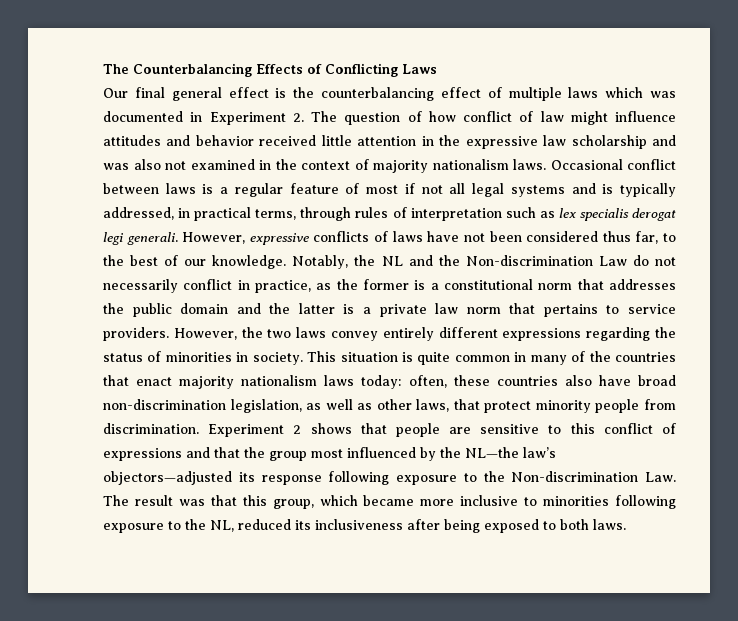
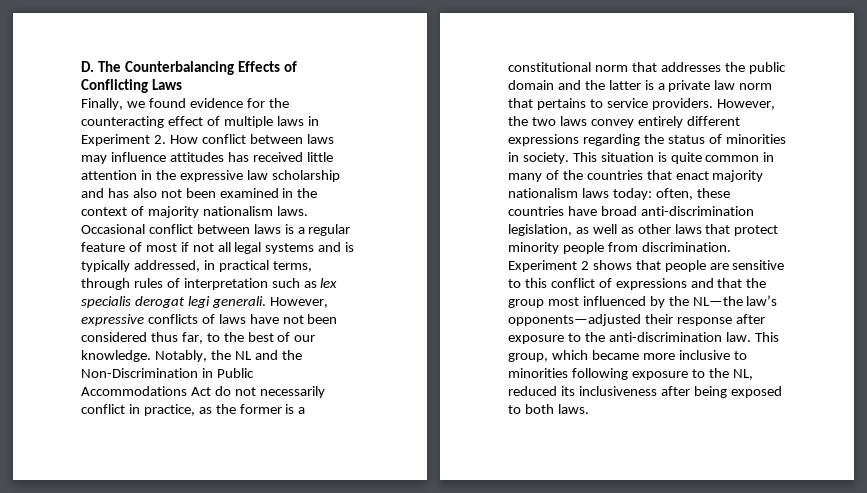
- The Counterbalancing Effects of Conflicting Laws
+ D. The Counterbalancing Effects of Conflicting Laws
- Our final general effect is the counterbalancing effect of multiple laws which was documented in Experiment 2. The question of how conflict of law might influence attitudes and behavior received little attention in the expressive law scholarship and was also not examined in the context of majority nationalism laws.
+ Finally, we found evidence for the counteracting effect of multiple laws in Experiment 2. How conflict between laws may influence attitudes has received little attention in the expressive law scholarship and has also not been examined in the context of majority nationalism laws.
- Notably, the NL and the Non-discrimination Law do not necessarily conflict in practice, as the former is a constitutional norm that addresses the public domain and the latter is a private law norm that pertains to service providers.
+ Notably, the NL and the Non-Discrimination in Public Accommodations Act do not necessarily conflict in practice, as the former is a constitutional norm that addresses the public domain and the latter is a private law norm that pertains to service providers.
- This situation is quite common in many of the countries that enact majority nationalism laws today: often, these countries also have broad non-discrimination legislation, as well as other laws, that protect minority people from discrimination.
+ This situation is quite common in many of the countries that enact majority nationalism laws today: often, these countries have broad anti-discrimination legislation, as well as other laws that protect minority people from discrimination.
- Experiment 2 shows that people are sensitive to this conflict of expressions and that the group most influenced by the NL—the law’s objectors—adjusted its response following exposure to the Non-discrimination Law. The result was that this group, which became more inclusive to minorities following exposure to the NL, reduced its inclusiveness after being exposed to both laws.
+ Experiment 2 shows that people are sensitive to this conflict of expressions and that the group most influenced by the NL—the law’s opponents—adjusted their response after exposure to the anti-discrimination law. This group, which became more inclusive to minorities following exposure to the NL, reduced its inclusiveness after being exposed to both laws.

